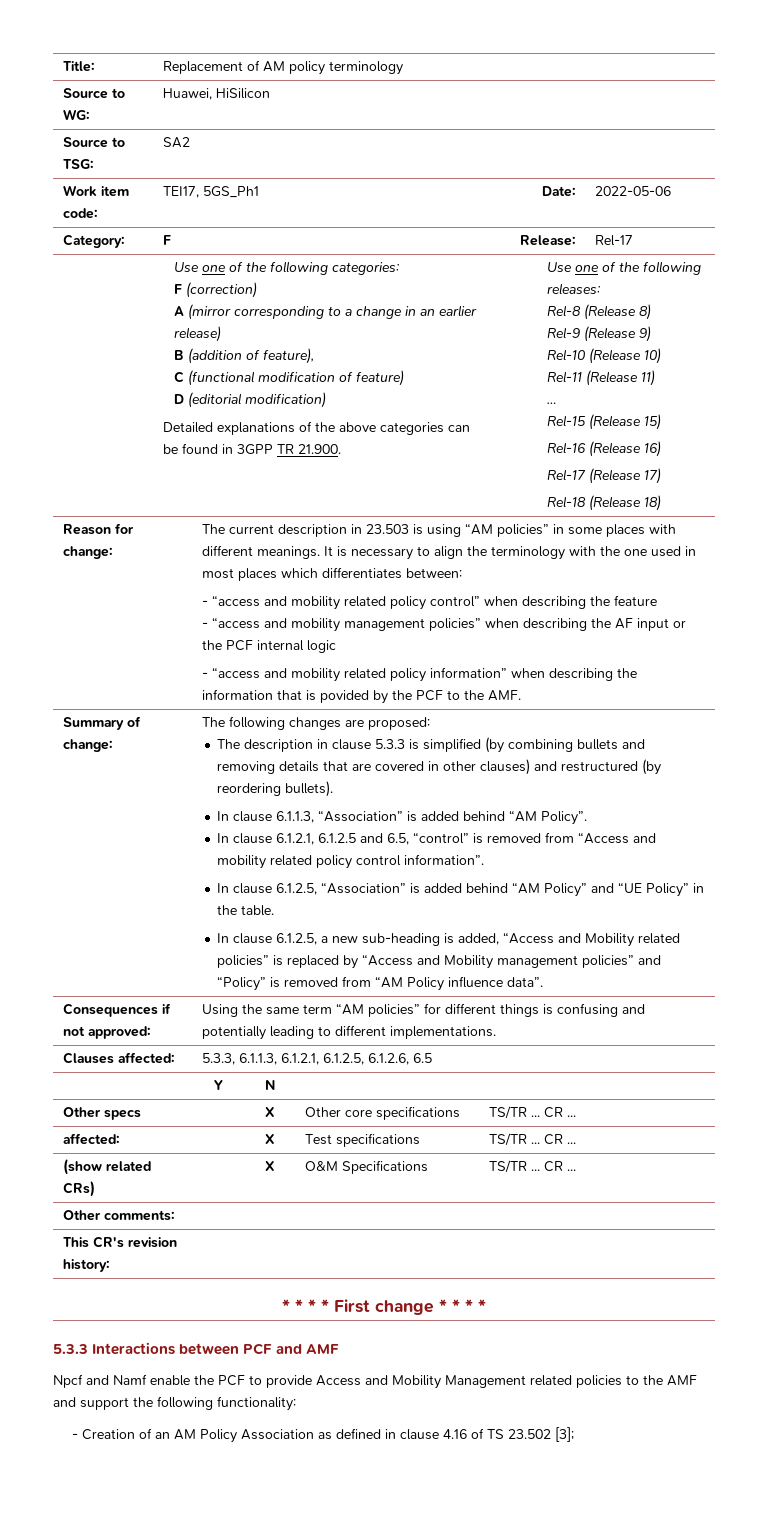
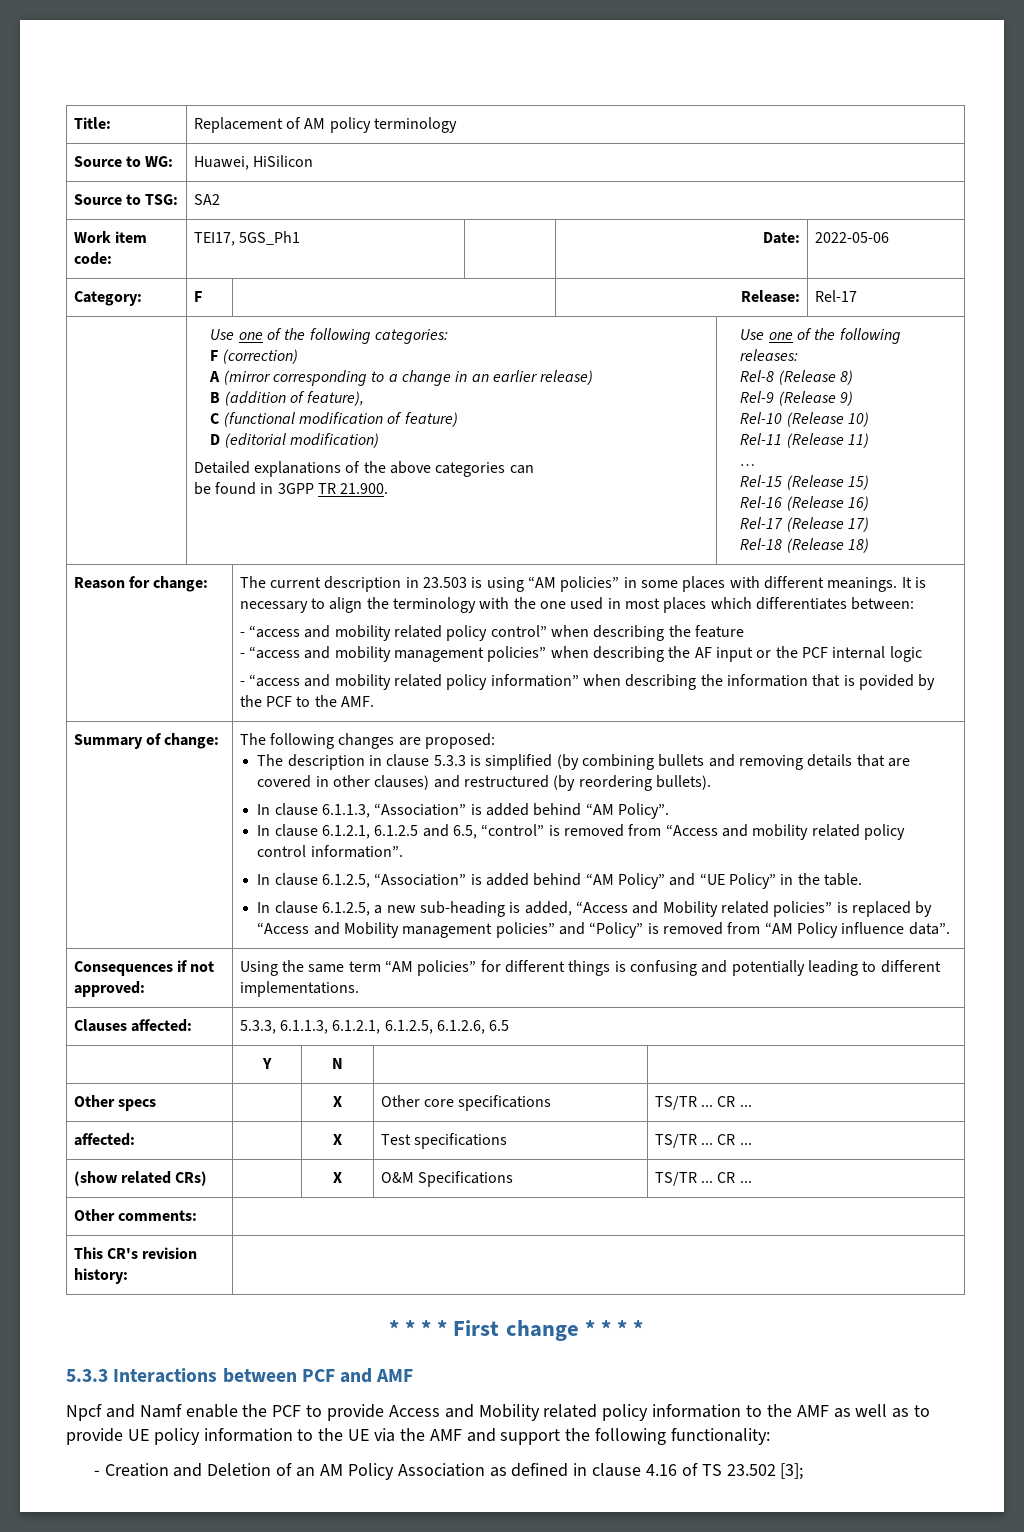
- Npcf and Namf enable the PCF to provide Access and Mobility Management related policies to the AMF and support the following functionality:
+ Npcf and Namf enable the PCF to provide Access and Mobility related policy information to the AMF as well as to provide UE policy information to the UE via the AMF and support the following functionality:
- - Creation of an AM Policy Association as defined in clause 4.16 of TS 23.502 [3];
+ - Creation and Deletion of an AM Policy Association as defined in clause 4.16 of TS 23.502 [3];

